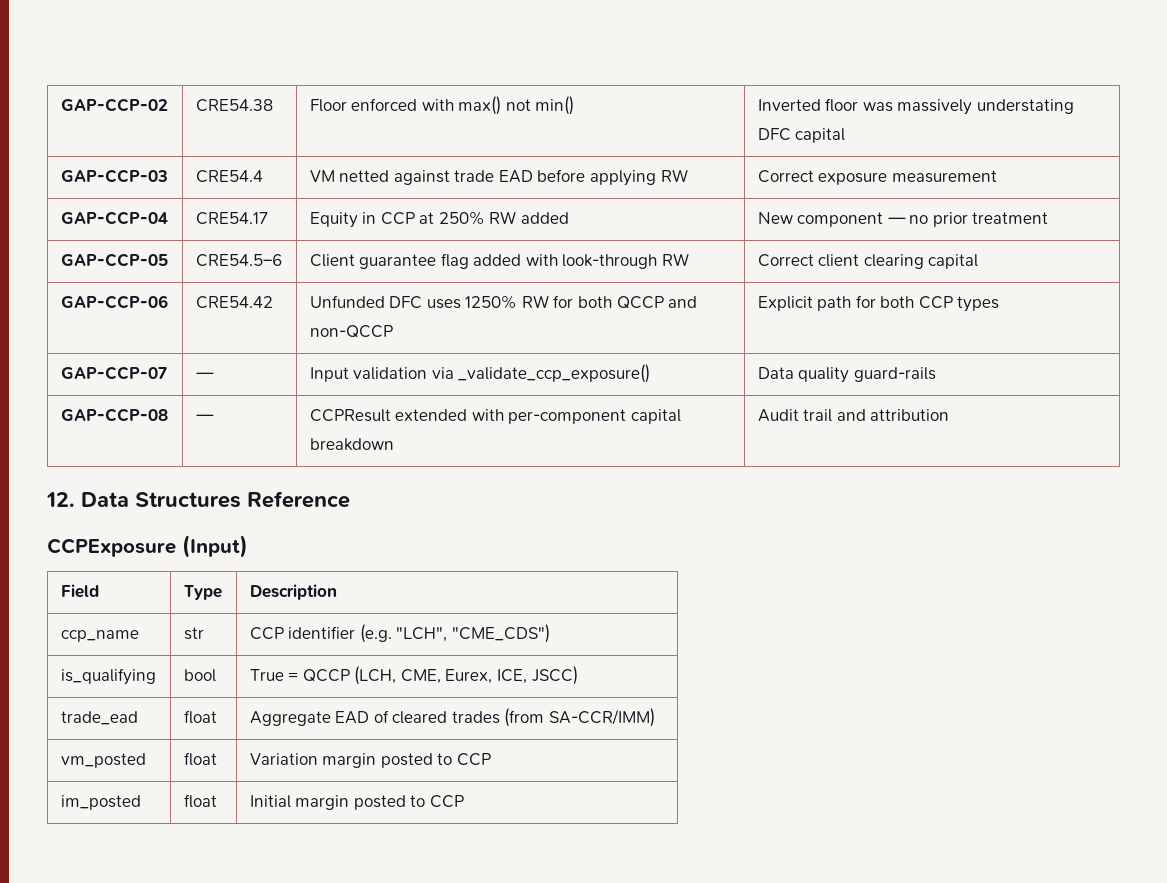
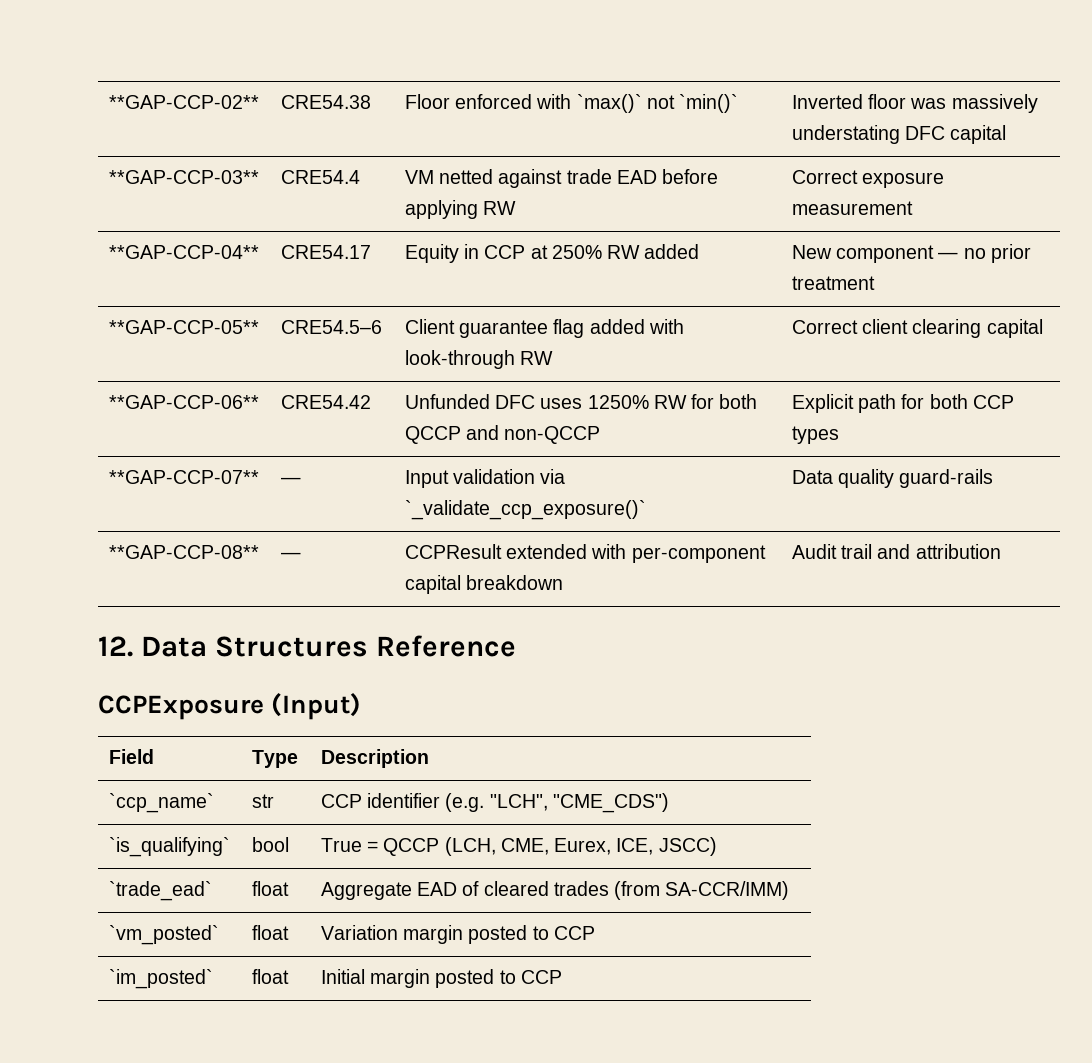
- GAP-CCP-02 | CRE54.38 | Floor enforced with max() not min() | Inverted floor was massively understating DFC capital
+ **GAP-CCP-02** | CRE54.38 | Floor enforced with `max()` not `min()` | Inverted floor was massively understating DFC capital
- GAP-CCP-03 | CRE54.4 | VM netted against trade EAD before applying RW | Correct exposure measurement
+ **GAP-CCP-03** | CRE54.4 | VM netted against trade EAD before applying RW | Correct exposure measurement
- GAP-CCP-04 | CRE54.17 | Equity in CCP at 250% RW added | New component — no prior treatment
+ **GAP-CCP-04** | CRE54.17 | Equity in CCP at 250% RW added | New component — no prior treatment
- GAP-CCP-05 | CRE54.5–6 | Client guarantee flag added with look-through RW | Correct client clearing capital
+ **GAP-CCP-05** | CRE54.5–6 | Client guarantee flag added with look-through RW | Correct client clearing capital
- GAP-CCP-06 | CRE54.42 | Unfunded DFC uses 1250% RW for both QCCP and non-QCCP | Explicit path for both CCP types
+ **GAP-CCP-06** | CRE54.42 | Unfunded DFC uses 1250% RW for both QCCP and non-QCCP | Explicit path for both CCP types
- GAP-CCP-07 | — | Input validation via _validate_ccp_exposure() | Data quality guard-rails
+ **GAP-CCP-07** | — | Input validation via `_validate_ccp_exposure()` | Data quality guard-rails
- GAP-CCP-08 | — | CCPResult extended with per-component capital breakdown | Audit trail and attribution
+ **GAP-CCP-08** | — | CCPResult extended with per-component capital breakdown | Audit trail and attribution
- ccp_name | str | CCP identifier (e.g. "LCH", "CME_CDS")
+ `ccp_name` | str | CCP identifier (e.g. "LCH", "CME_CDS")
- is_qualifying | bool | True = QCCP (LCH, CME, Eurex, ICE, JSCC)
+ `is_qualifying` | bool | True = QCCP (LCH, CME, Eurex, ICE, JSCC)
- trade_ead | float | Aggregate EAD of cleared trades (from SA-CCR/IMM)
+ `trade_ead` | float | Aggregate EAD of cleared trades (from SA-CCR/IMM)
- vm_posted | float | Variation margin posted to CCP
+ `vm_posted` | float | Variation margin posted to CCP
- im_posted | float | Initial margin posted to CCP
+ `im_posted` | float | Initial margin posted to CCP

